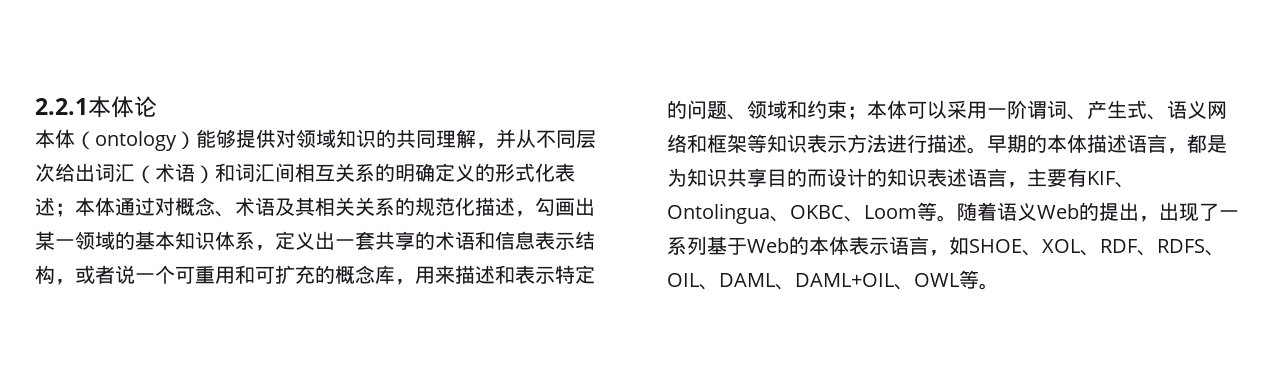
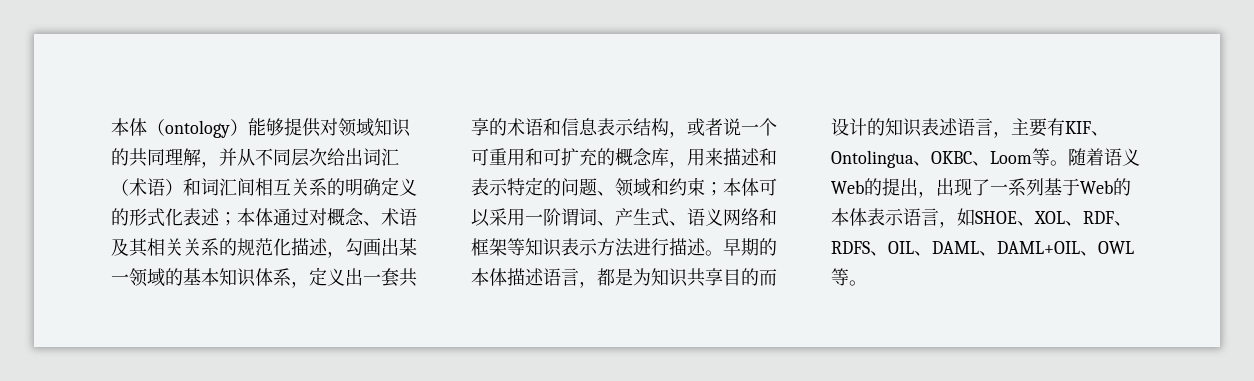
- 2.2.1本体论

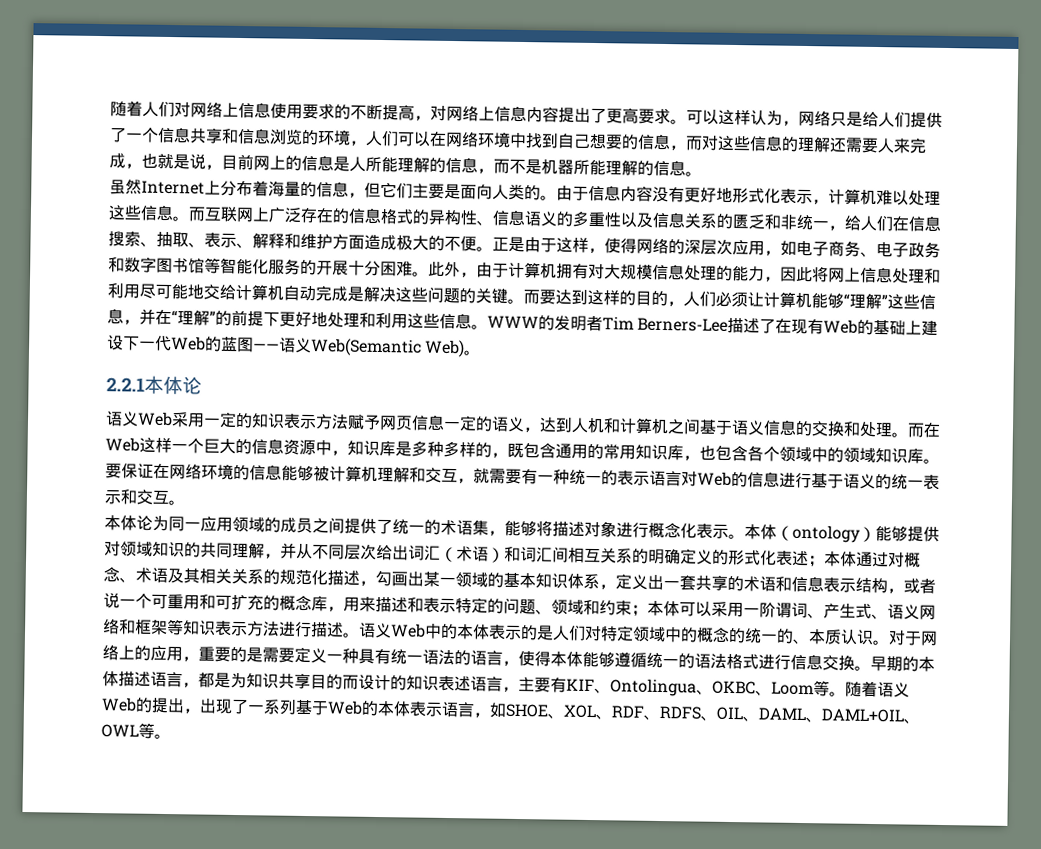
+ 随着人们对网络上信息使用要求的不断提高，对网络上信息内容提出了更高要求。可以这样认为，网络只是给人们提供了一个信息共享和信息浏览的环境，人们可以在网络环境中找到自己想要的信息，而对这些信息的理解还需要人来完成，也就是说，目前网上的信息是人所能理解的信息，而不是机器所能理解的信息。
+ 虽然Internet上分布着海量的信息，但它们主要是面向人类的。由于信息内容没有更好地形式化表示，计算机难以处理这些信息。而互联网上广泛存在的信息格式的异构性、信息语义的多重性以及信息关系的匮乏和非统一，给人们在信息搜索、抽取、表示、解释和维护方面造成极大的不便。正是由于这样，使得网络的深层次应用，如电子商务、电子政务和数字图书馆等智能化服务的开展十分困难。此外，由于计算机拥有对大规模信息处理的能力，因此将网上信息处理和利用尽可能地交给计算机自动完成是解决这些问题的关键。而要达到这样的目的，人们必须让计算机能够“理解”这些信息，并在“理解”的前提下更好地处理和利用这些信息。WWW的发明者Tim Berners-Lee描述了在现有Web的基础上建设下一代Web的蓝图——语义Web(Semantic Web)。
+ 2.2.1本体论
+ 语义Web采用一定的知识表示方法赋予网页信息一定的语义，达到人机和计算机之间基于语义信息的交换和处理。而在Web这样一个巨大的信息资源中，知识库是多种多样的，既包含通用的常用知识库，也包含各个领域中的领域知识库。要保证在网络环境的信息能够被计算机理解和交互，就需要有一种统一的表示语言对Web的信息进行基于语义的统一表示和交互。
+ 本体论为同一应用领域的成员之间提供了统一的术语集，能够将描述对象进行概念化表示。
+ 语义Web中的本体表示的是人们对特定领域中的概念的统一的、本质认识。对于网络上的应用，重要的是需要定义一种具有统一语法的语言，使得本体能够遵循统一的语法格式进行信息交换。

